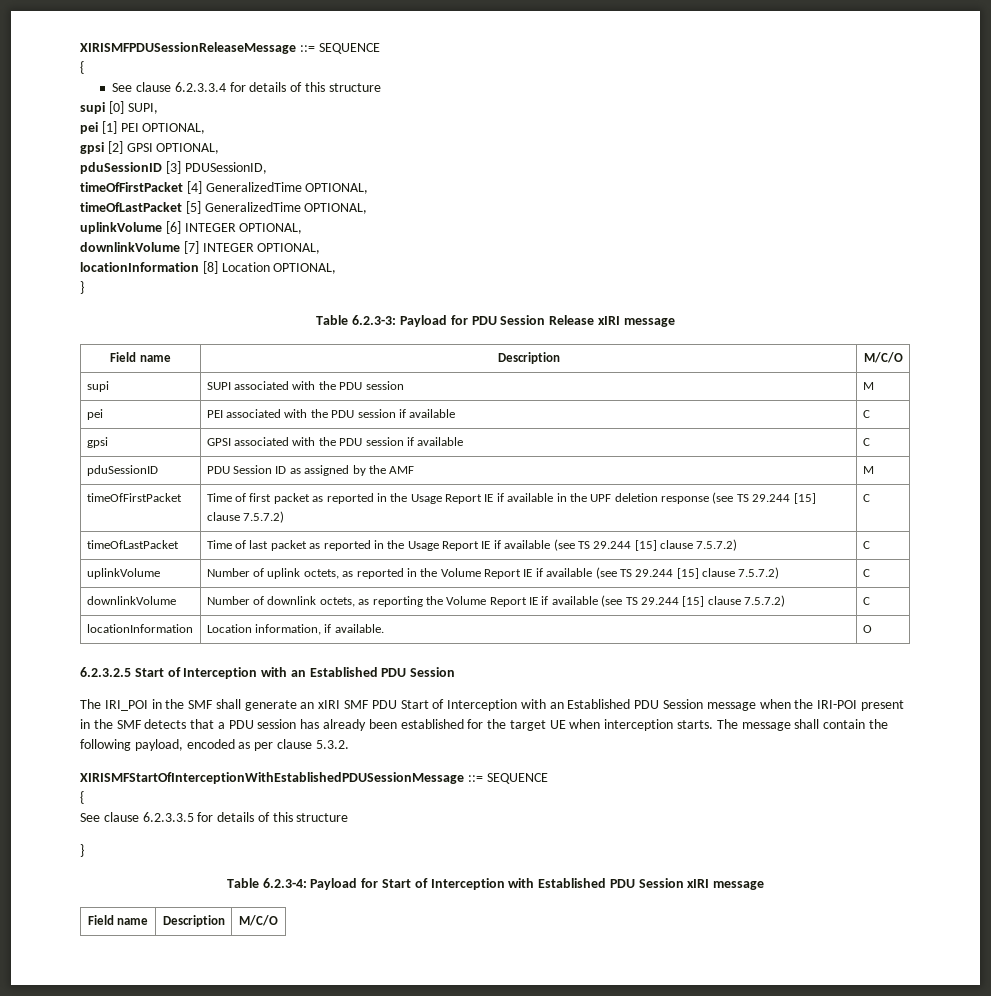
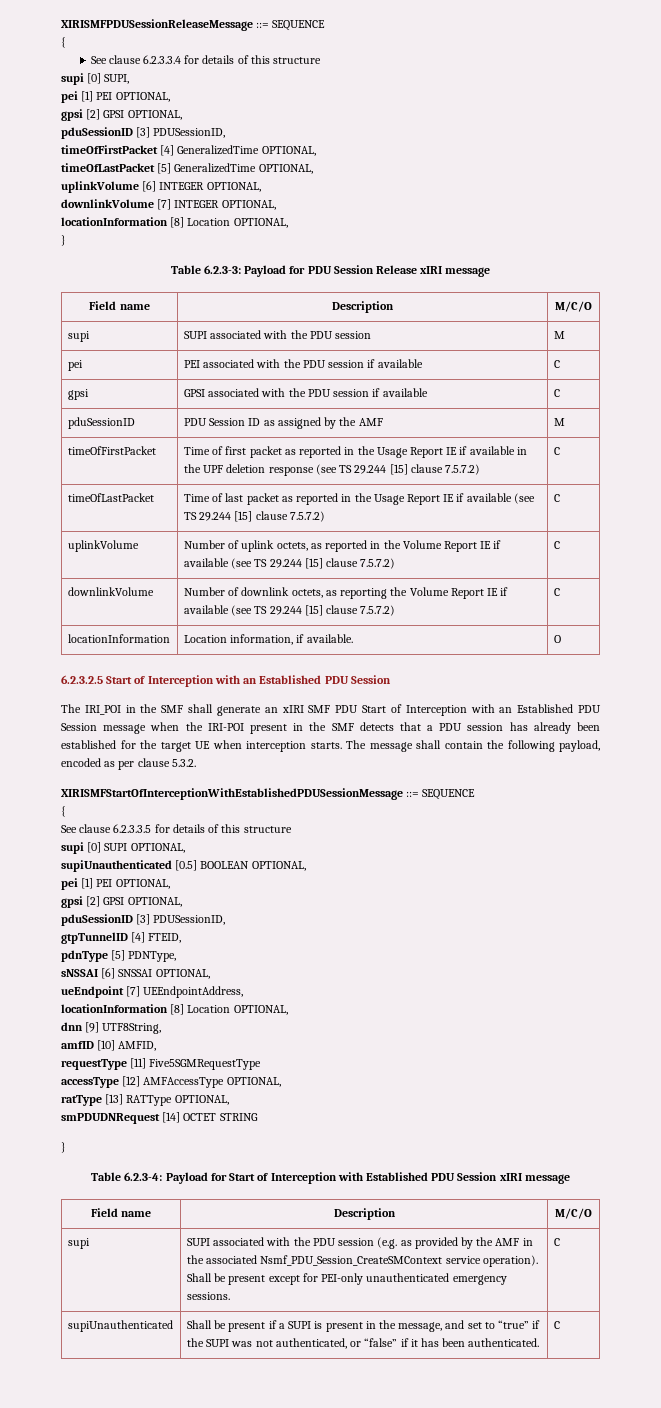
+ supi [0] SUPI OPTIONAL,
+ supiUnauthenticated [0.5] BOOLEAN OPTIONAL,
+ pei [1] PEI OPTIONAL,
+ gpsi [2] GPSI OPTIONAL,
+ pduSessionID [3] PDUSessionID,
+ gtpTunnelID [4] FTEID,
+ pdnType [5] PDNType,
+ sNSSAI [6] SNSSAI OPTIONAL,
+ ueEndpoint [7] UEEndpointAddress,
+ locationInformation [8] Location OPTIONAL,
+ dnn [9] UTF8String,
+ amfID [10] AMFID,
+ requestType [11] Five5SGMRequestType
+ accessType [12] AMFAccessType OPTIONAL,
+ ratType [13] RATType OPTIONAL,
+ smPDUDNRequest [14] OCTET STRING
+ supi | SUPI associated with the PDU session (e.g. as provided by the AMF in the associated Nsmf_PDU_Session_CreateSMContext service operation). Shall be present except for PEI-only unauthenticated emergency sessions. | C
+ supiUnauthenticated | Shall be present if a SUPI is present in the message, and set to “true” if the SUPI was not authenticated, or “false” if it has been authenticated. | C

